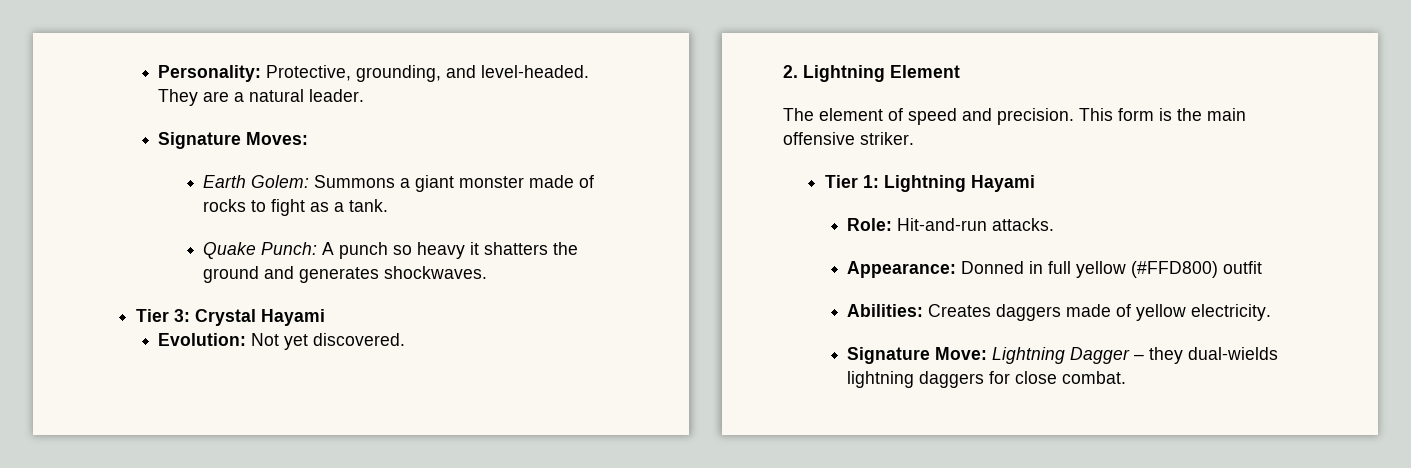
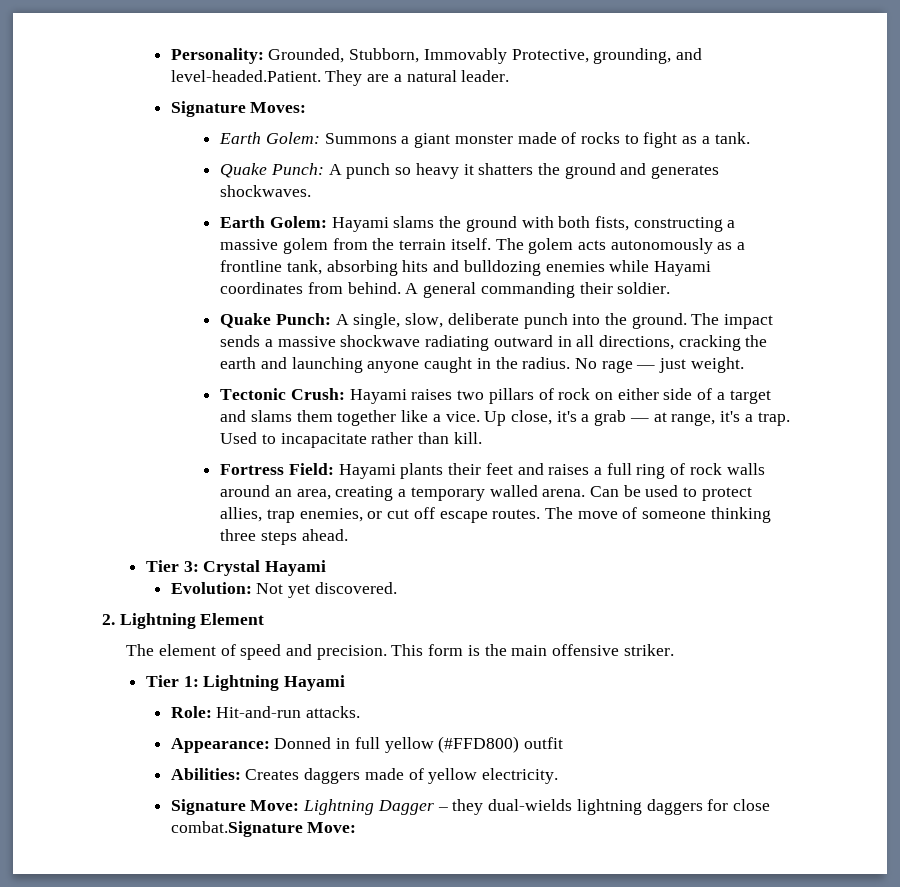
- Personality: Protective, grounding, and level-headed. They are a natural leader.
+ Personality: Grounded, Stubborn, Immovably Protective, grounding, and level-headed.Patient. They are a natural leader.
+ Earth Golem: Hayami slams the ground with both fists, constructing a massive golem from the terrain itself. The golem acts autonomously as a frontline tank, absorbing hits and bulldozing enemies while Hayami coordinates from behind. A general commanding their soldier.
+ Quake Punch: A single, slow, deliberate punch into the ground. The impact sends a massive shockwave radiating outward in all directions, cracking the earth and launching anyone caught in the radius. No rage — just weight.
+ Tectonic Crush: Hayami raises two pillars of rock on either side of a target and slams them together like a vice. Up close, it's a grab — at range, it's a trap. Used to incapacitate rather than kill.
+ Fortress Field: Hayami plants their feet and raises a full ring of rock walls around an area, creating a temporary walled arena. Can be used to protect allies, trap enemies, or cut off escape routes. The move of someone thinking three steps ahead.
- Signature Move: Lightning Dagger – they dual-wields lightning daggers for close combat.
+ Signature Move: Lightning Dagger – they dual-wields lightning daggers for close combat.Signature Move:

